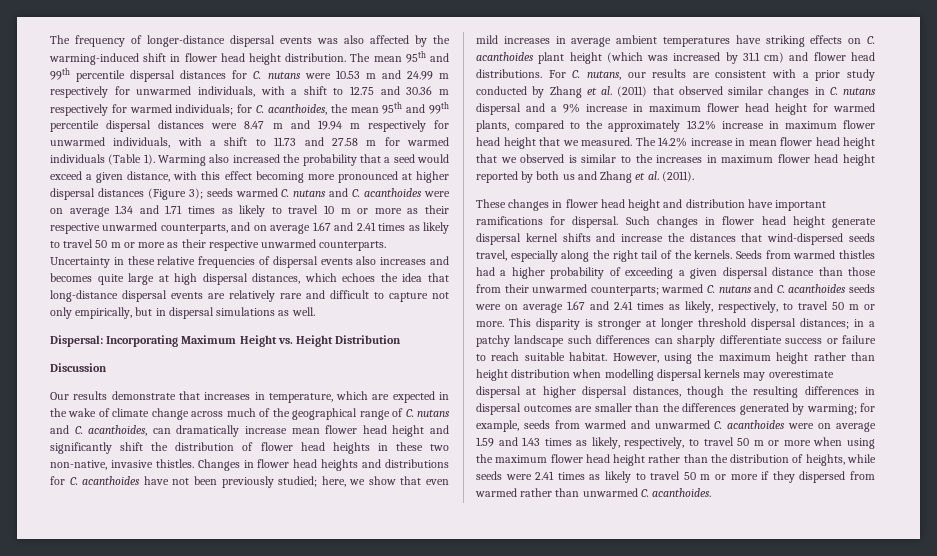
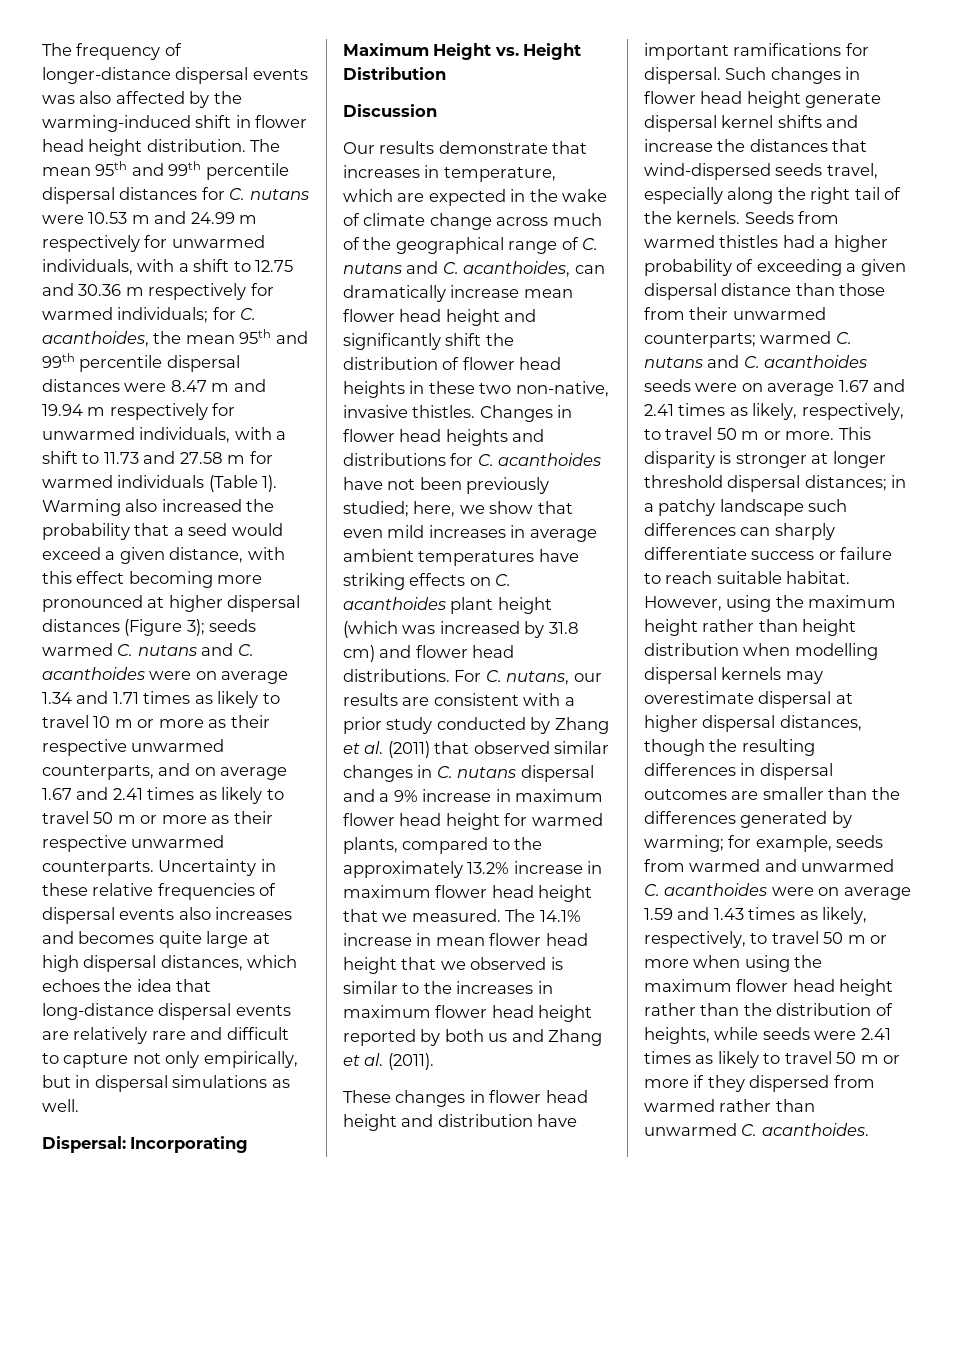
- Changes in flower head heights and distributions for C. acanthoides have not been previously studied; here, we show that even mild increases in average ambient temperatures have striking effects on C. acanthoides plant height (which was increased by 31.1 cm) and flower head distributions.
+ Changes in flower head heights and distributions for C. acanthoides have not been previously studied; here, we show that even mild increases in average ambient temperatures have striking effects on C. acanthoides plant height (which was increased by 31.8 cm) and flower head distributions.
- The 14.2% increase in mean flower head height that we observed is similar to the increases in maximum flower head height reported by both us and Zhang et al. (2011).
+ The 14.1% increase in mean flower head height that we observed is similar to the increases in maximum flower head height reported by both us and Zhang et al. (2011).

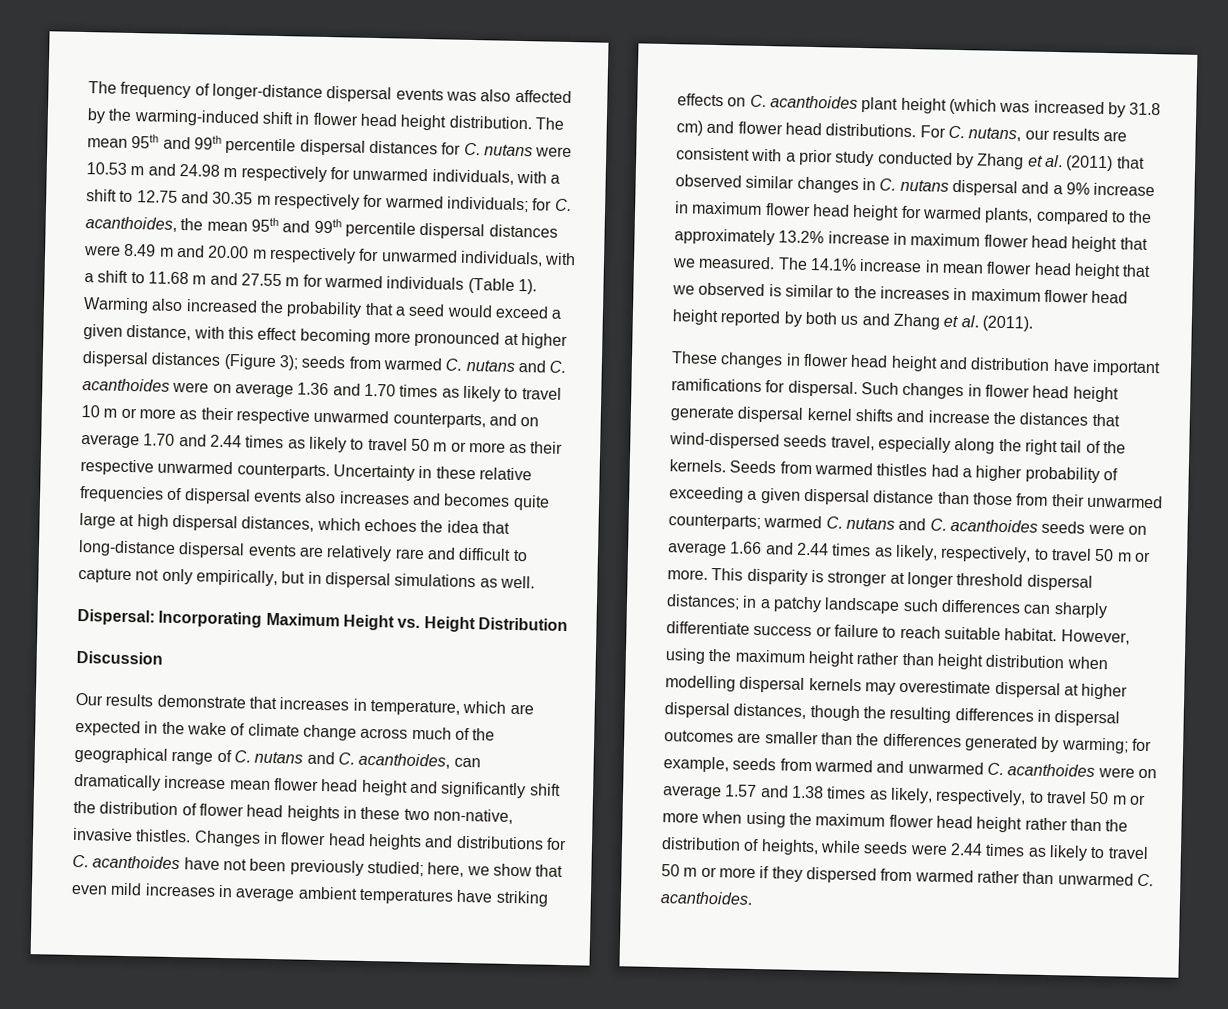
- The mean 95th and 99th percentile dispersal distances for C. nutans were 10.53 m and 24.99 m respectively for unwarmed individuals, with a shift to 12.75 and 30.36 m respectively for warmed individuals; for C. acanthoides, the mean 95th and 99th percentile dispersal distances were 8.47 m and 19.94 m respectively for unwarmed individuals, with a shift to 11.73 and 27.58 m for warmed individuals (Table 1).
+ The mean 95th and 99th percentile dispersal distances for C. nutans were 10.53 m and 24.98 m respectively for unwarmed individuals, with a shift to 12.75 and 30.35 m respectively for warmed individuals; for C. acanthoides, the mean 95th and 99th percentile dispersal distances were 8.49 m and 20.00 m respectively for unwarmed individuals, with a shift to 11.68 m and 27.55 m for warmed individuals (Table 1).
- seeds warmed C. nutans and C. acanthoides were on average 1.34 and 1.71 times as likely to travel 10 m or more as their respective unwarmed counterparts, and on average 1.67 and 2.41 times as likely to travel 50 m or more as their respective unwarmed counterparts.
+ seeds from warmed C. nutans and C. acanthoides were on average 1.36 and 1.70 times as likely to travel 10 m or more as their respective unwarmed counterparts, and on average 1.70 and 2.44 times as likely to travel 50 m or more as their respective unwarmed counterparts.
- Seeds from warmed thistles had a higher probability of exceeding a given dispersal distance than those from their unwarmed counterparts; warmed C. nutans and C. acanthoides seeds were on average 1.67 and 2.41 times as likely, respectively, to travel 50 m or more.
+ Seeds from warmed thistles had a higher probability of exceeding a given dispersal distance than those from their unwarmed counterparts; warmed C. nutans and C. acanthoides seeds were on average 1.66 and 2.44 times as likely, respectively, to travel 50 m or more.
- for example, seeds from warmed and unwarmed C. acanthoides were on average 1.59 and 1.43 times as likely, respectively, to travel 50 m or more when using the maximum flower head height rather than the distribution of heights, while seeds were 2.41 times as likely to travel 50 m or more if they dispersed from warmed rather than unwarmed C. acanthoides.
+ for example, seeds from warmed and unwarmed C. acanthoides were on average 1.57 and 1.38 times as likely, respectively, to travel 50 m or more when using the maximum flower head height rather than the distribution of heights, while seeds were 2.44 times as likely to travel 50 m or more if they dispersed from warmed rather than unwarmed C. acanthoides.

